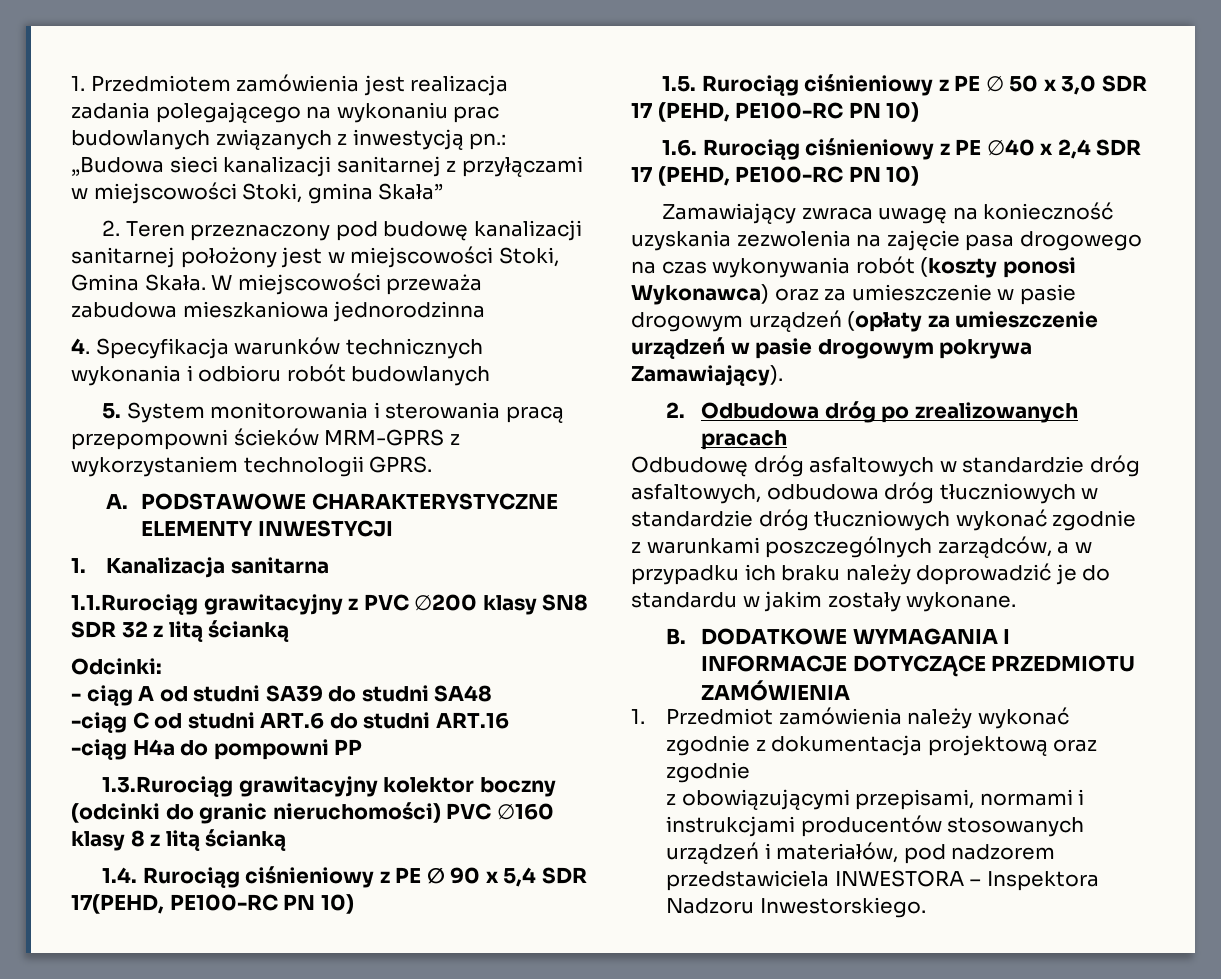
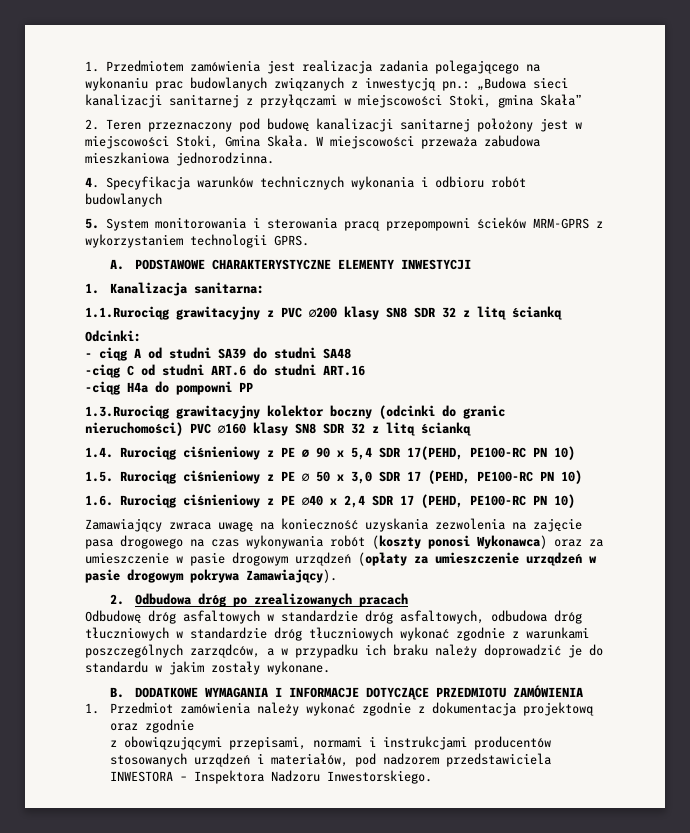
- W miejscowości przeważa zabudowa mieszkaniowa jednorodzinna
+ W miejscowości przeważa zabudowa mieszkaniowa jednorodzinna.
- 1. Kanalizacja sanitarna
+ 1. Kanalizacja sanitarna:
- 1.3.Rurociąg grawitacyjny kolektor boczny (odcinki do granic nieruchomości) PVC ∅160 klasy 8 z litą ścianką
+ 1.3.Rurociąg grawitacyjny kolektor boczny (odcinki do granic nieruchomości) PVC ∅160 klasy SN8 SDR 32 z litą ścianką

